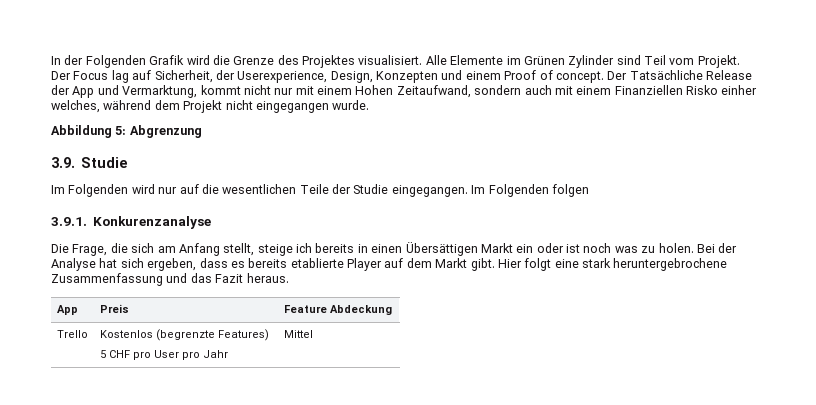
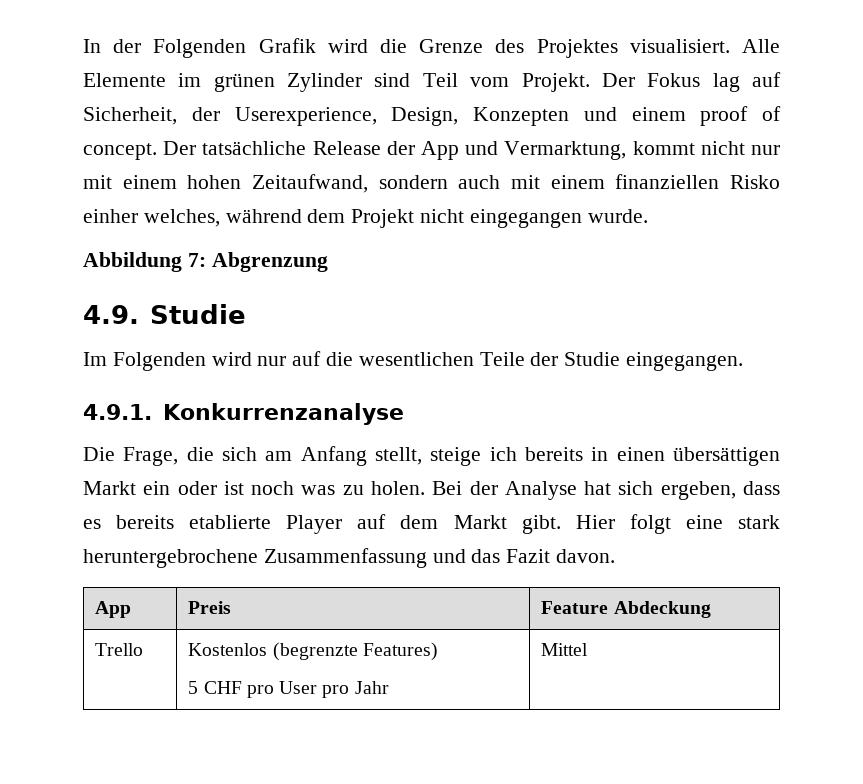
- Alle Elemente im Grünen Zylinder sind Teil vom Projekt.
+ Alle Elemente im grünen Zylinder sind Teil vom Projekt.
- Der Focus lag auf Sicherheit, der Userexperience, Design, Konzepten und einem Proof of concept.
+ Der Fokus lag auf Sicherheit, der Userexperience, Design, Konzepten und einem proof of concept.
- Der Tatsächliche Release der App und Vermarktung, kommt nicht nur mit einem Hohen Zeitaufwand, sondern auch mit einem Finanziellen Risko einher welches, während dem Projekt nicht eingegangen wurde.
+ Der tatsächliche Release der App und Vermarktung, kommt nicht nur mit einem hohen Zeitaufwand, sondern auch mit einem finanziellen Risko einher welches, während dem Projekt nicht eingegangen wurde.
- Abbildung 5: Abgrenzung
+ Abbildung 7: Abgrenzung
- 3.9. Studie
+ 4.9. Studie
- Im Folgenden wird nur auf die wesentlichen Teile der Studie eingegangen. Im Folgenden folgen
- 3.9.1. Konkurenzanalyse
+ Im Folgenden wird nur auf die wesentlichen Teile der Studie eingegangen.
+ 4.9.1. Konkurrenzanalyse
- Die Frage, die sich am Anfang stellt, steige ich bereits in einen Übersättigen Markt ein oder ist noch was zu holen.
+ Die Frage, die sich am Anfang stellt, steige ich bereits in einen übersättigen Markt ein oder ist noch was zu holen.
- Hier folgt eine stark heruntergebrochene Zusammenfassung und das Fazit heraus.
+ Hier folgt eine stark heruntergebrochene Zusammenfassung und das Fazit davon.

